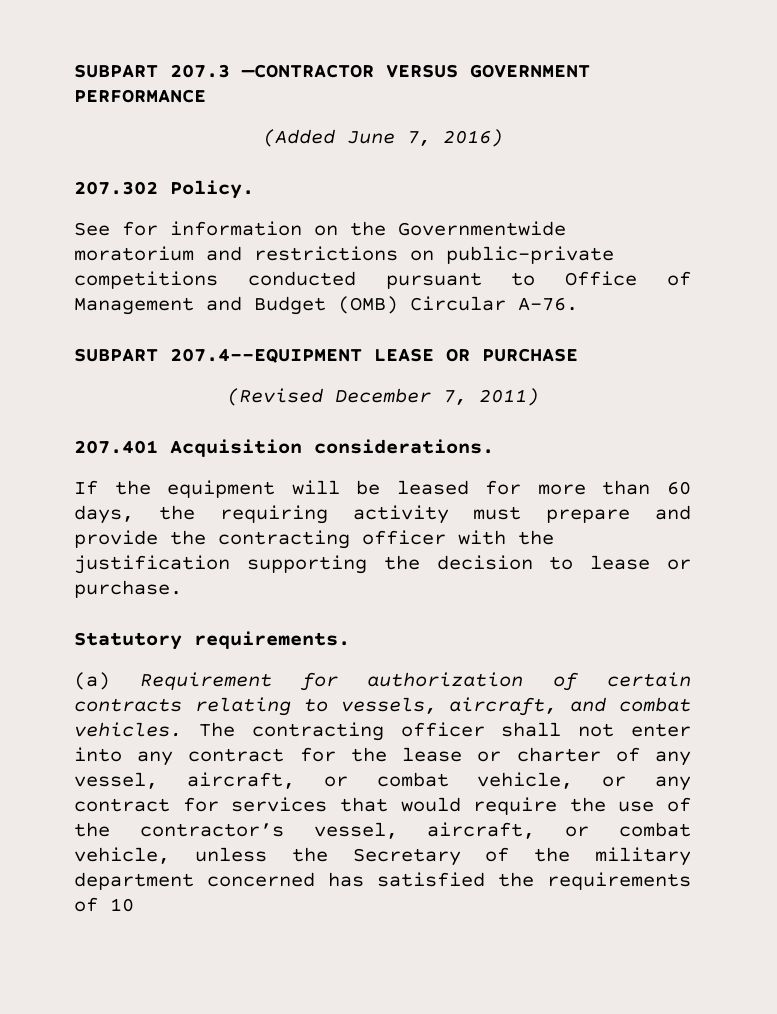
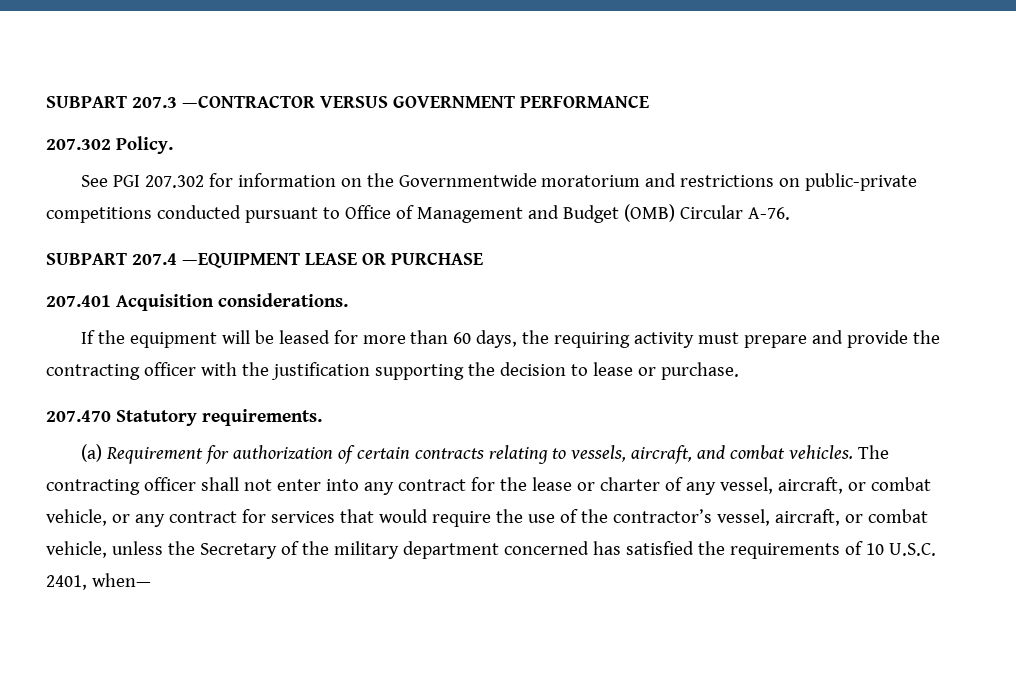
- (Added June 7, 2016)
- See for information on the Governmentwide moratorium and restrictions on public-private competitions conducted pursuant to Office of Management and Budget (OMB) Circular A-76.
+ See PGI 207.302 for information on the Governmentwide moratorium and restrictions on public-private competitions conducted pursuant to Office of Management and Budget (OMB) Circular A-76.
- SUBPART 207.4--EQUIPMENT LEASE OR PURCHASE
+ SUBPART 207.4 —EQUIPMENT LEASE OR PURCHASE
- (Revised December 7, 2011)
- Statutory requirements.
+ 207.470 Statutory requirements.
- The contracting officer shall not enter into any contract for the lease or charter of any vessel, aircraft, or combat vehicle, or any contract for services that would require the use of the contractor’s vessel, aircraft, or combat vehicle, unless the Secretary of the military department concerned has satisfied the requirements of 10
+ The contracting officer shall not enter into any contract for the lease or charter of any vessel, aircraft, or combat vehicle, or any contract for services that would require the use of the contractor’s vessel, aircraft, or combat vehicle, unless the Secretary of the military department concerned has satisfied the requirements of 10 U.S.C. 2401, when—

